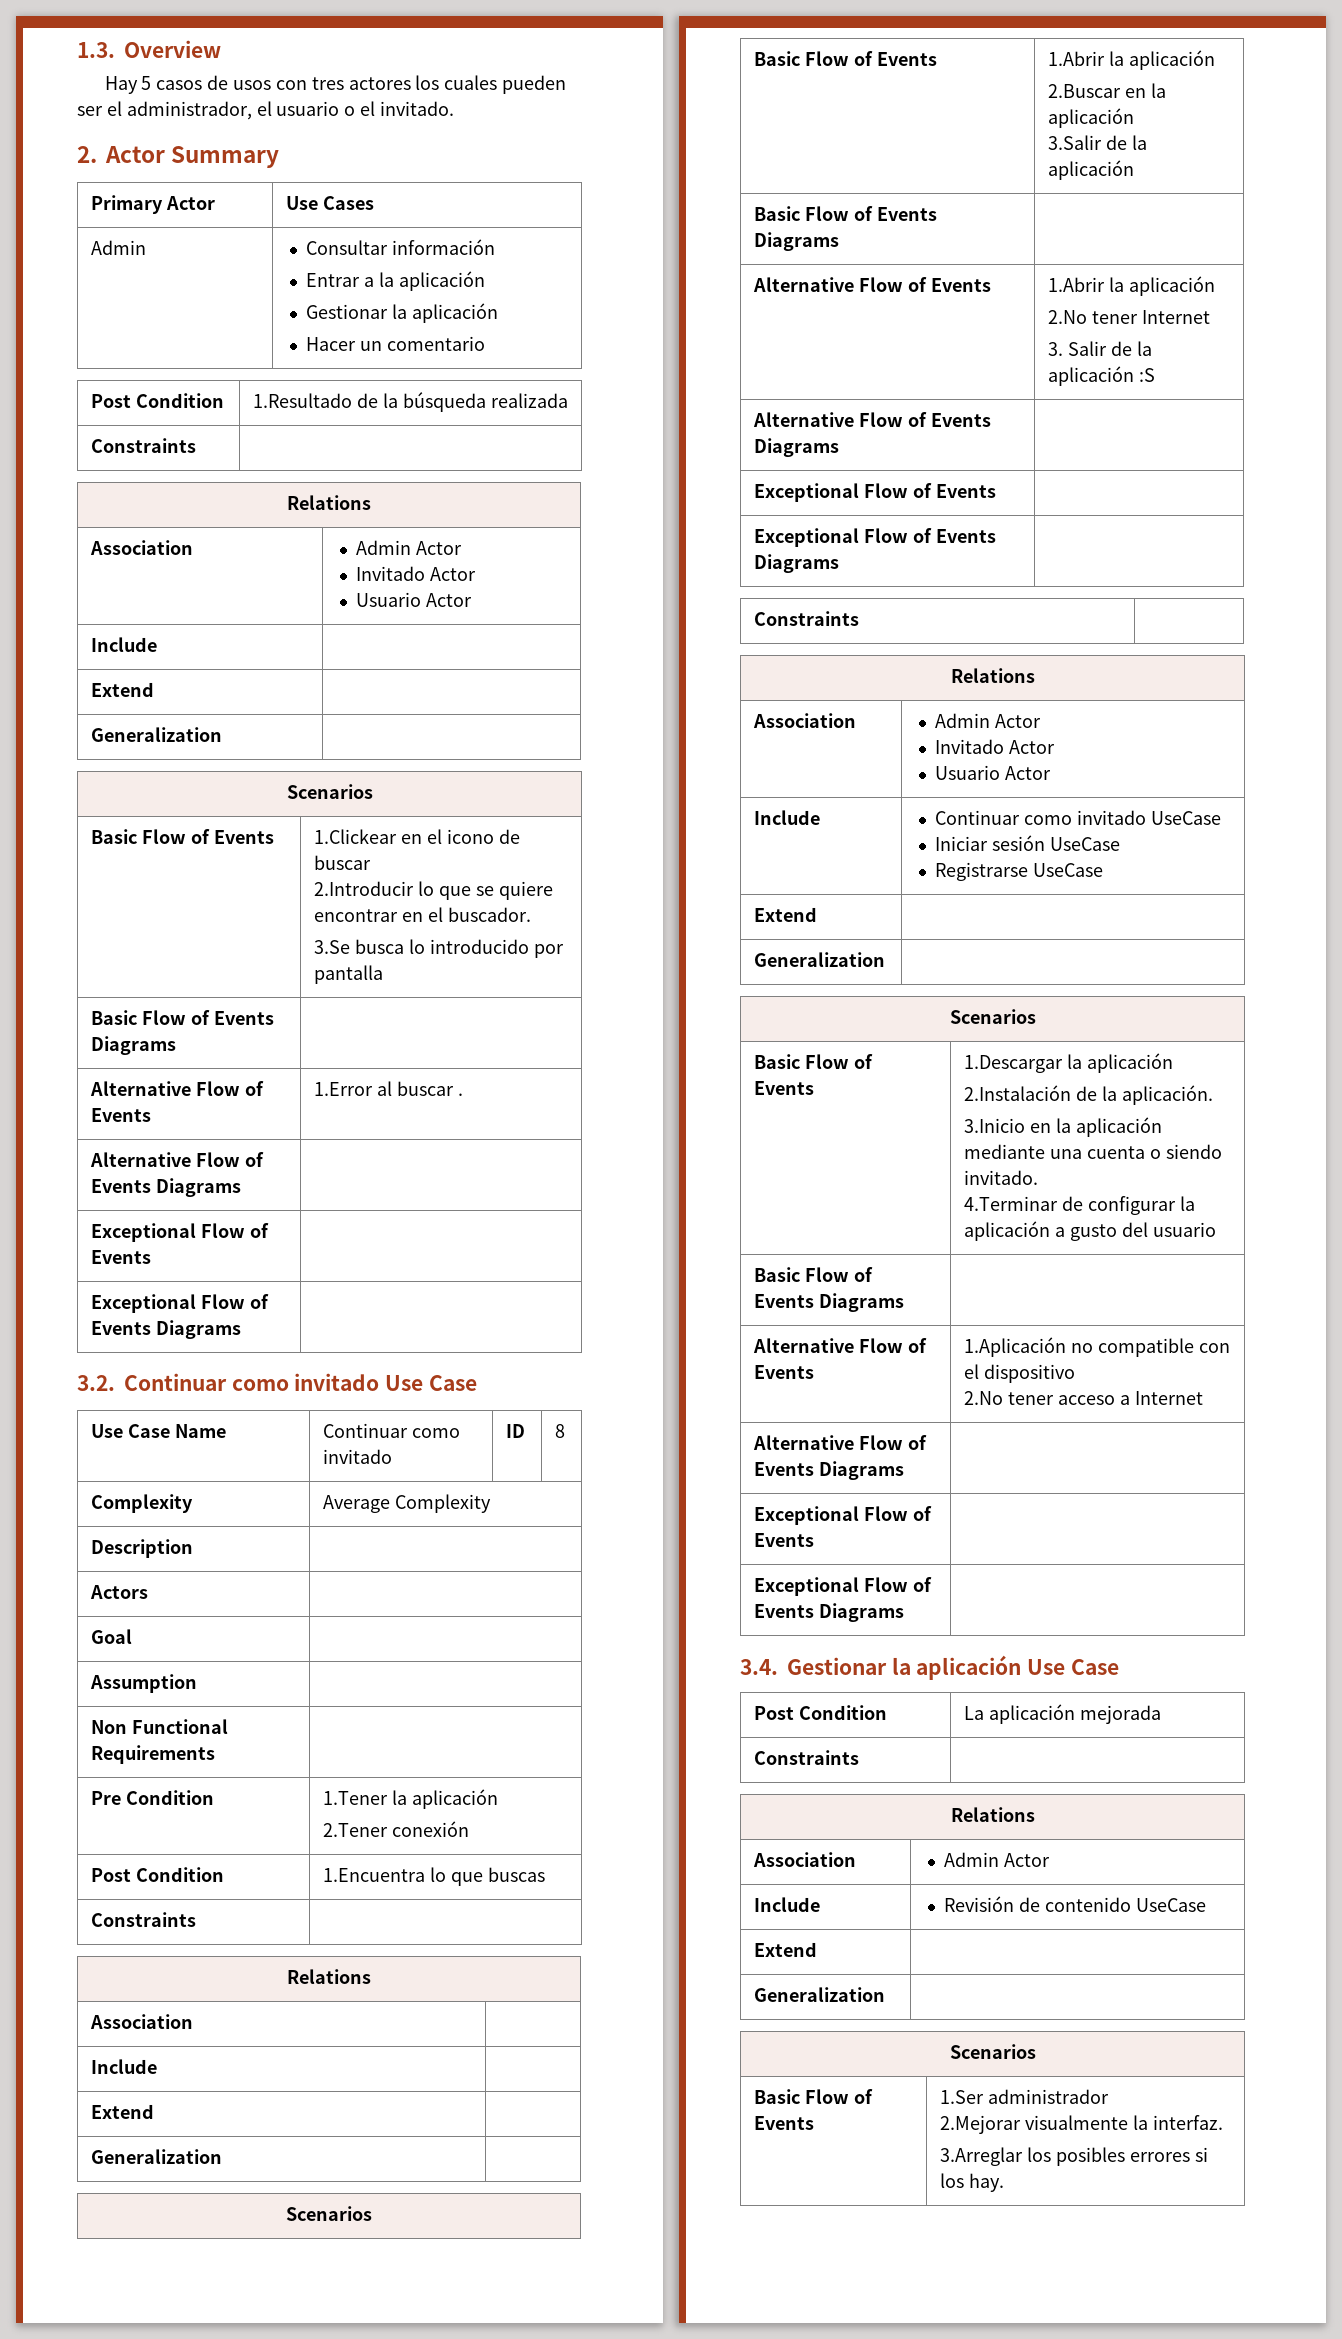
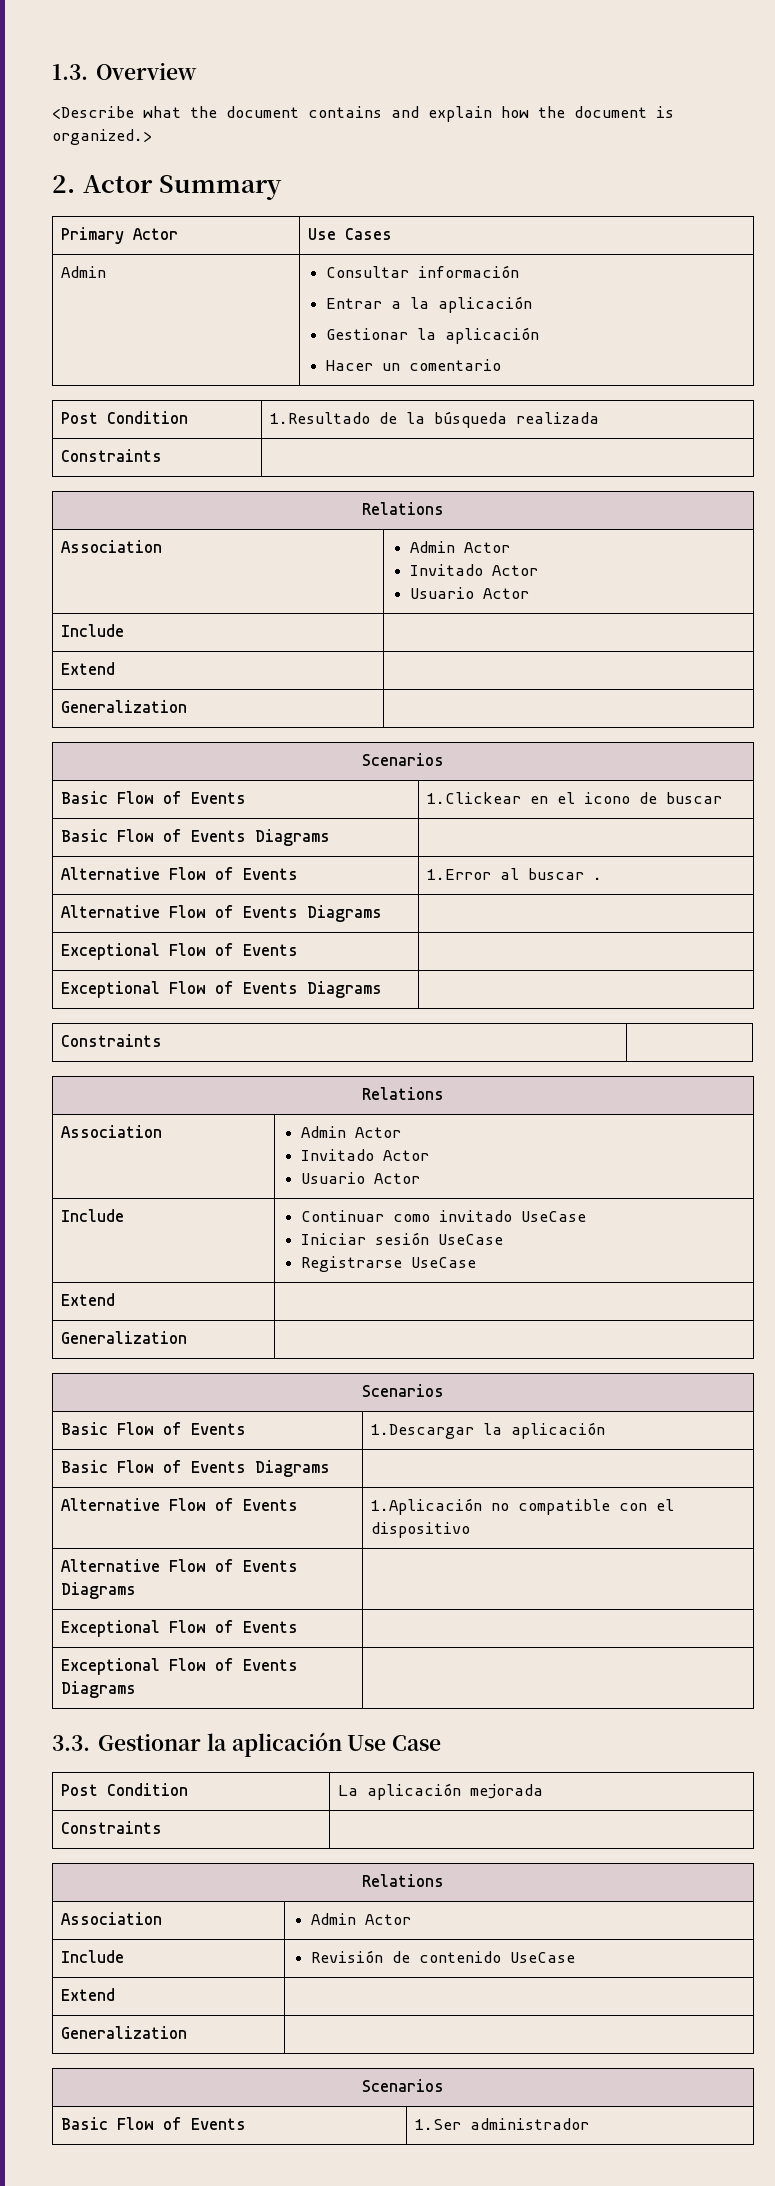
- Hay 5 casos de usos con tres actores los cuales pueden ser el administrador, el usuario o el invitado.
+ <Describe what the document contains and explain how the document is organized.>
  Basic Flow of Events | 1.Clickear en el icono de buscar
- 2.Introducir lo que se quiere encontrar en el buscador.
- 3.Se busca lo introducido por pantalla
- 3.2. Continuar como invitado Use Case
- Use Case Name | Continuar como invitado | ID | 8
- Complexity | Average Complexity
- Description |
- Actors |
- Goal |
- Assumption |
- Non Functional Requirements |
- Pre Condition | 1.Tener la aplicación
- 2.Tener conexión
- Post Condition | 1.Encuentra lo que buscas
- Constraints |
- Relations
- Association |
- Include |
- Extend |
- Generalization |
- Scenarios
- Basic Flow of Events | 1.Abrir la aplicación
- 2.Buscar en la aplicación
- 3.Salir de la aplicación
- Basic Flow of Events Diagrams |
- Alternative Flow of Events | 1.Abrir la aplicación
- 2.No tener Internet
- 3. Salir de la aplicación :S
- Alternative Flow of Events Diagrams |
- Exceptional Flow of Events |
- Exceptional Flow of Events Diagrams |
  Basic Flow of Events | 1.Descargar la aplicación
- 2.Instalación de la aplicación.
- 3.Inicio en la aplicación mediante una cuenta o siendo invitado.
- 4.Terminar de configurar la aplicación a gusto del usuario
  Alternative Flow of Events | 1.Aplicación no compatible con el dispositivo
- 2.No tener acceso a Internet
- 3.4. Gestionar la aplicación Use Case
+ 3.3. Gestionar la aplicación Use Case
  Basic Flow of Events | 1.Ser administrador
- 2.Mejorar visualmente la interfaz.
- 3.Arreglar los posibles errores si los hay.

